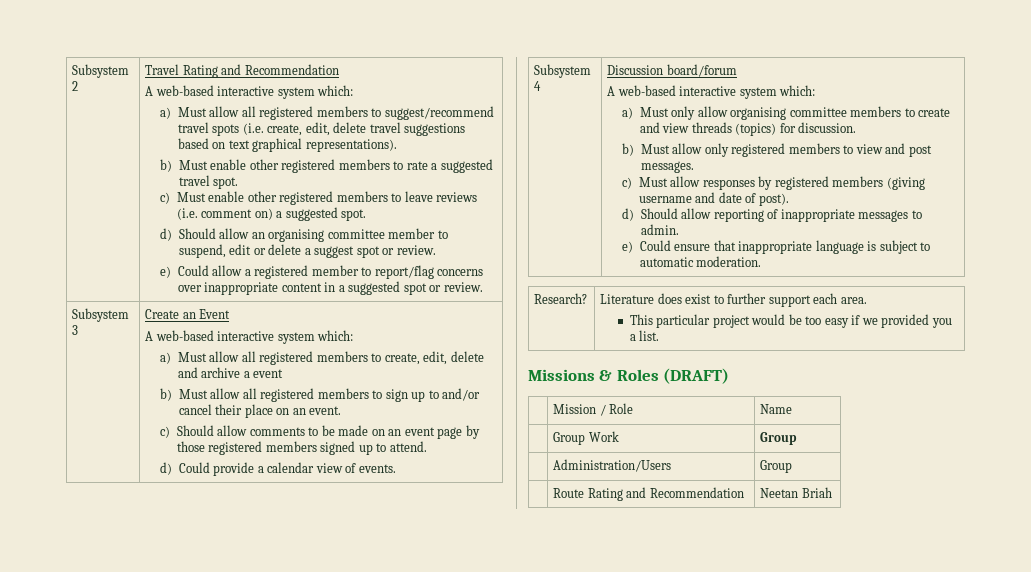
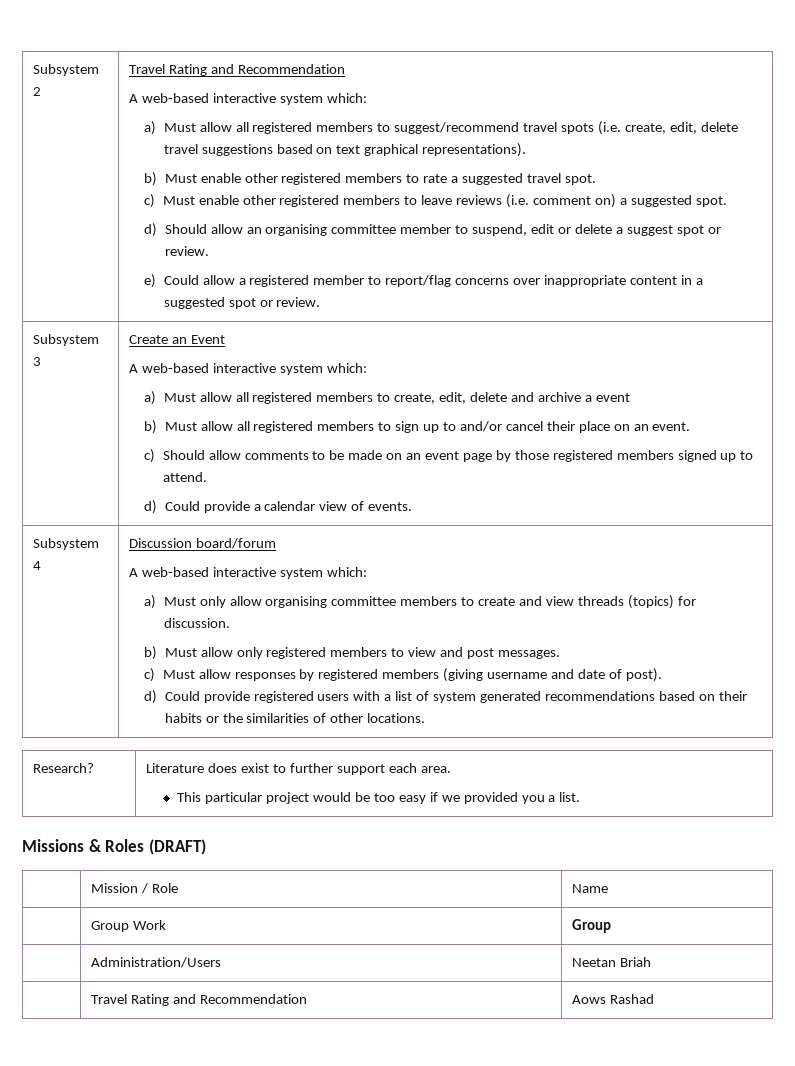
- d) Should allow reporting of inappropriate messages to admin.
- e) Could ensure that inappropriate language is subject to automatic moderation.
+ d) Could provide registered users with a list of system generated recommendations based on their habits or the similarities of other locations.
- | Administration/Users | Group
- | Route Rating and Recommendation | Neetan Briah
+ | Administration/Users | Neetan Briah
+ | Travel Rating and Recommendation | Aows Rashad

